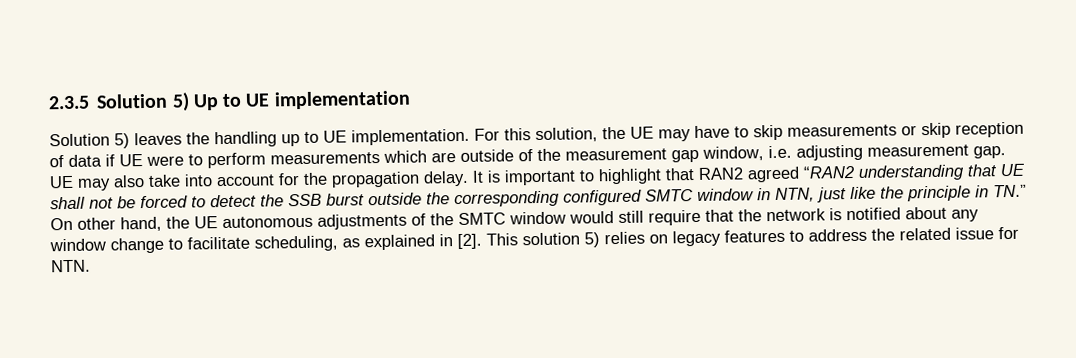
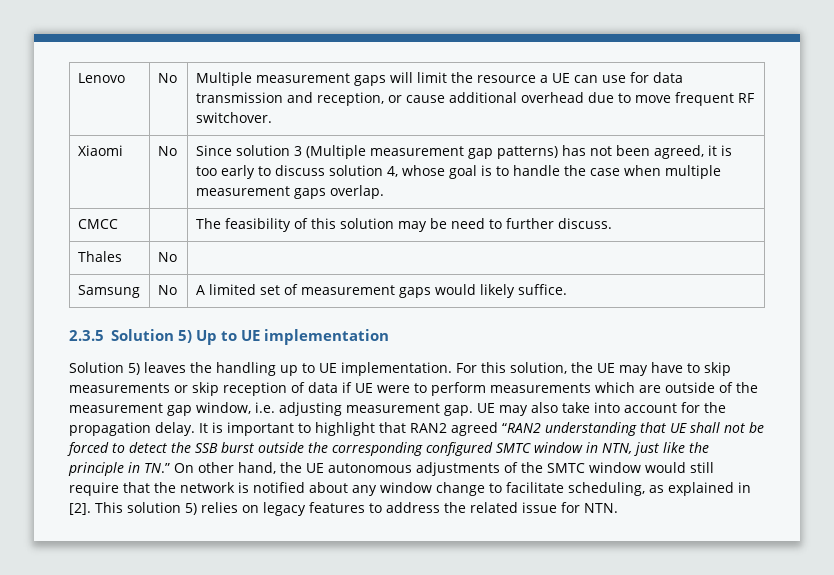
+ Lenovo | No | Multiple measurement gaps will limit the resource a UE can use for data transmission and reception, or cause additional overhead due to move frequent RF switchover.
+ Xiaomi | No | Since solution 3 (Multiple measurement gap patterns) has not been agreed, it is too early to discuss solution 4, whose goal is to handle the case when multiple measurement gaps overlap.
+ CMCC | | The feasibility of this solution may be need to further discuss.
+ Thales | No |
+ Samsung | No | A limited set of measurement gaps would likely suffice.

